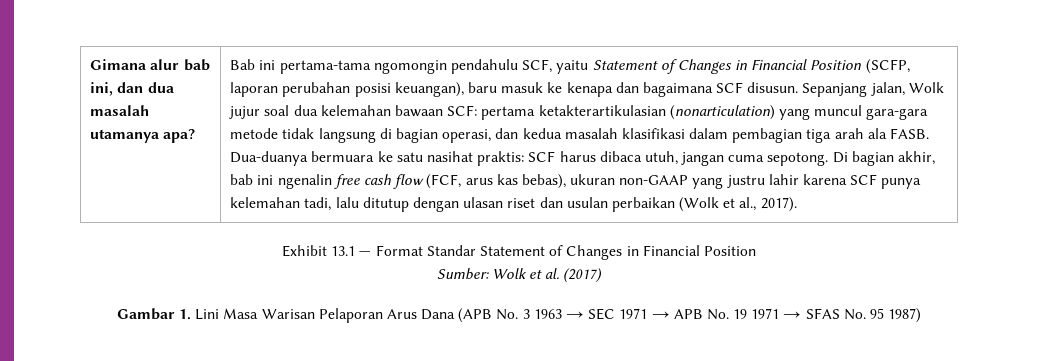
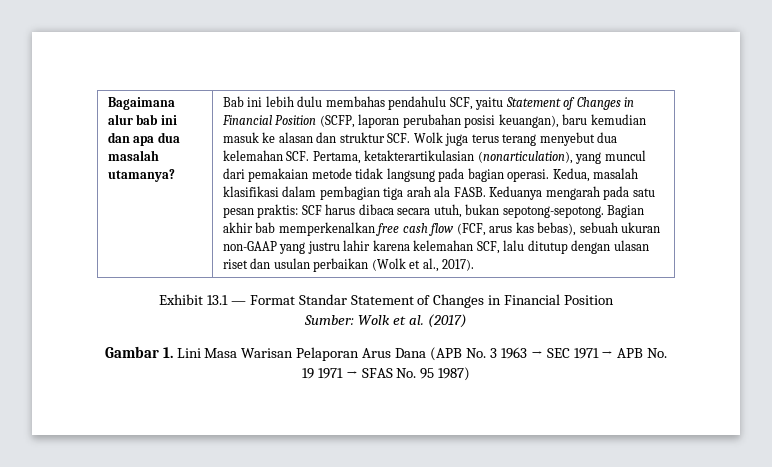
- Gimana alur bab ini, dan dua masalah utamanya apa?
+ Bagaimana alur bab ini dan apa dua masalah utamanya?
- Bab ini pertama-tama ngomongin pendahulu SCF, yaitu Statement of Changes in Financial Position (SCFP, laporan perubahan posisi keuangan), baru masuk ke kenapa dan bagaimana SCF disusun. Sepanjang jalan, Wolk jujur soal dua kelemahan bawaan SCF: pertama ketakterartikulasian (nonarticulation) yang muncul gara-gara metode tidak langsung di bagian operasi, dan kedua masalah klasifikasi dalam pembagian tiga arah ala FASB.
+ Bab ini lebih dulu membahas pendahulu SCF, yaitu Statement of Changes in Financial Position (SCFP, laporan perubahan posisi keuangan), baru kemudian masuk ke alasan dan struktur SCF. Wolk juga terus terang menyebut dua kelemahan SCF. Pertama, ketakterartikulasian (nonarticulation), yang muncul dari pemakaian metode tidak langsung pada bagian operasi. Kedua, masalah klasifikasi dalam pembagian tiga arah ala FASB.
- Dua-duanya bermuara ke satu nasihat praktis: SCF harus dibaca utuh, jangan cuma sepotong. Di bagian akhir, bab ini ngenalin free cash flow (FCF, arus kas bebas), ukuran non-GAAP yang justru lahir karena SCF punya kelemahan tadi, lalu ditutup dengan ulasan riset dan usulan perbaikan (Wolk et al., 2017).
+ Keduanya mengarah pada satu pesan praktis: SCF harus dibaca secara utuh, bukan sepotong-sepotong. Bagian akhir bab memperkenalkan free cash flow (FCF, arus kas bebas), sebuah ukuran non-GAAP yang justru lahir karena kelemahan SCF, lalu ditutup dengan ulasan riset dan usulan perbaikan (Wolk et al., 2017).

